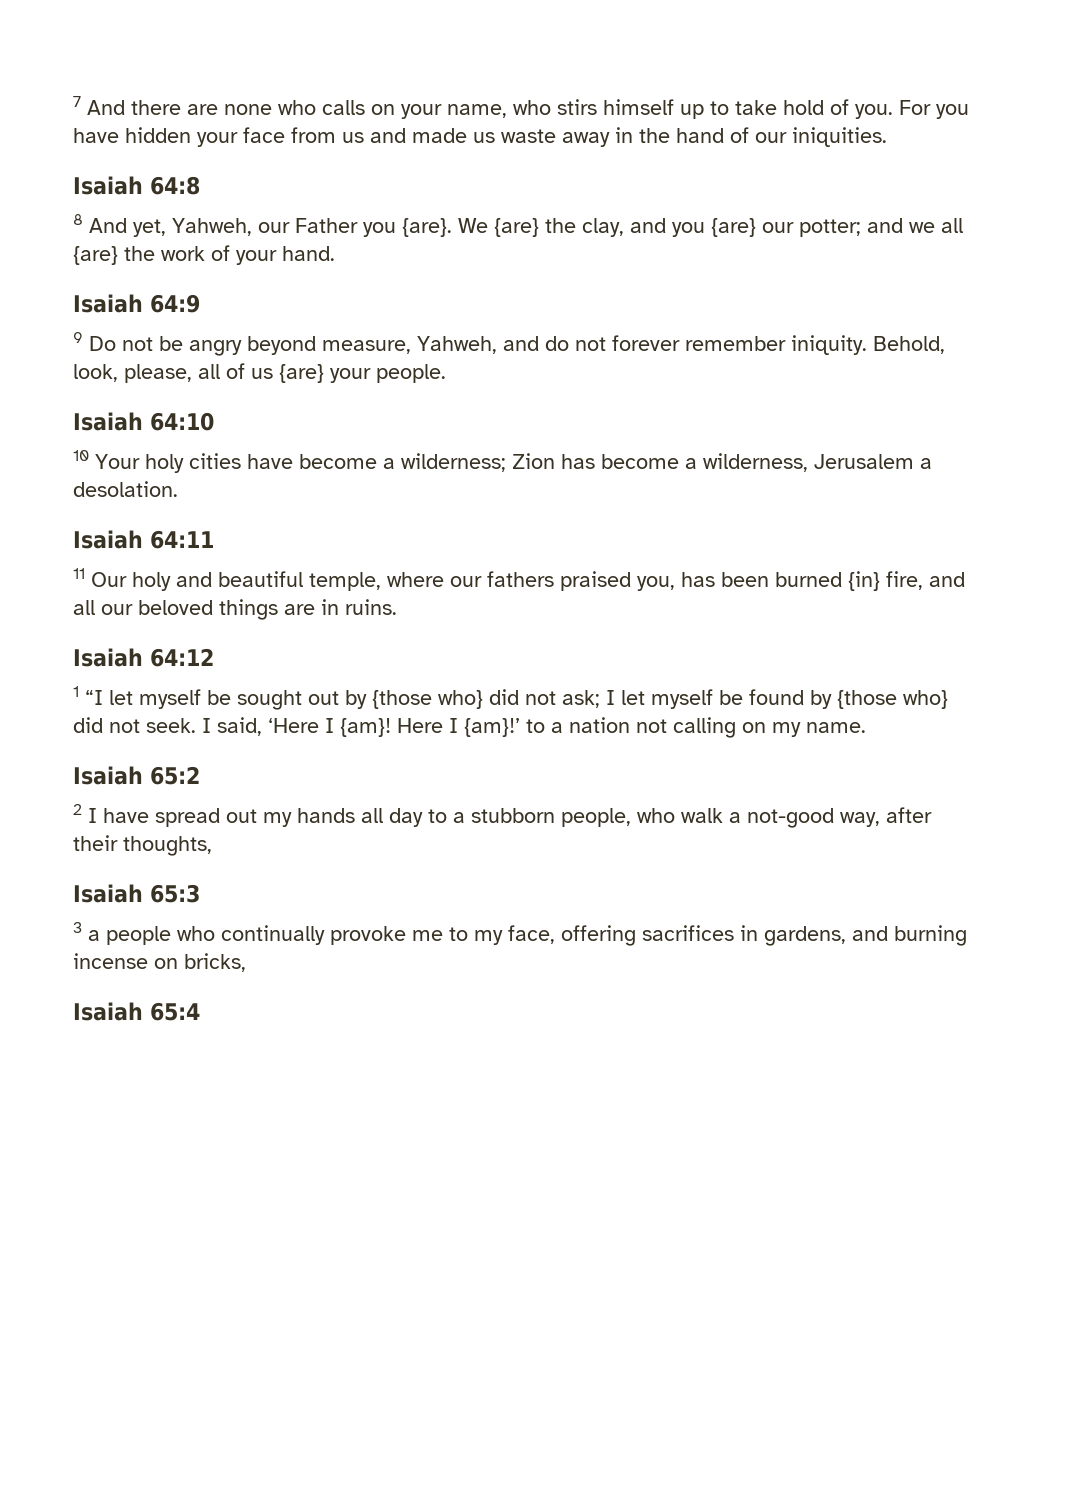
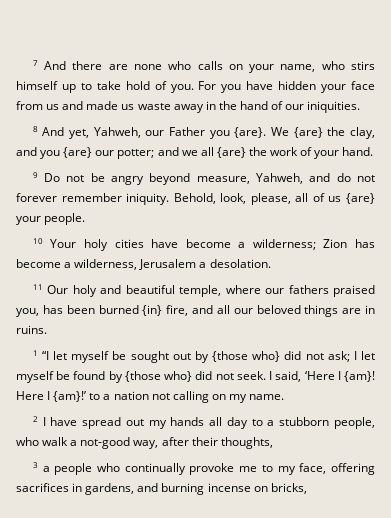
- Isaiah 64:8
- Isaiah 64:9
- Isaiah 64:10
- Isaiah 64:11
- Isaiah 64:12
- Isaiah 65:2
- Isaiah 65:3
- Isaiah 65:4

